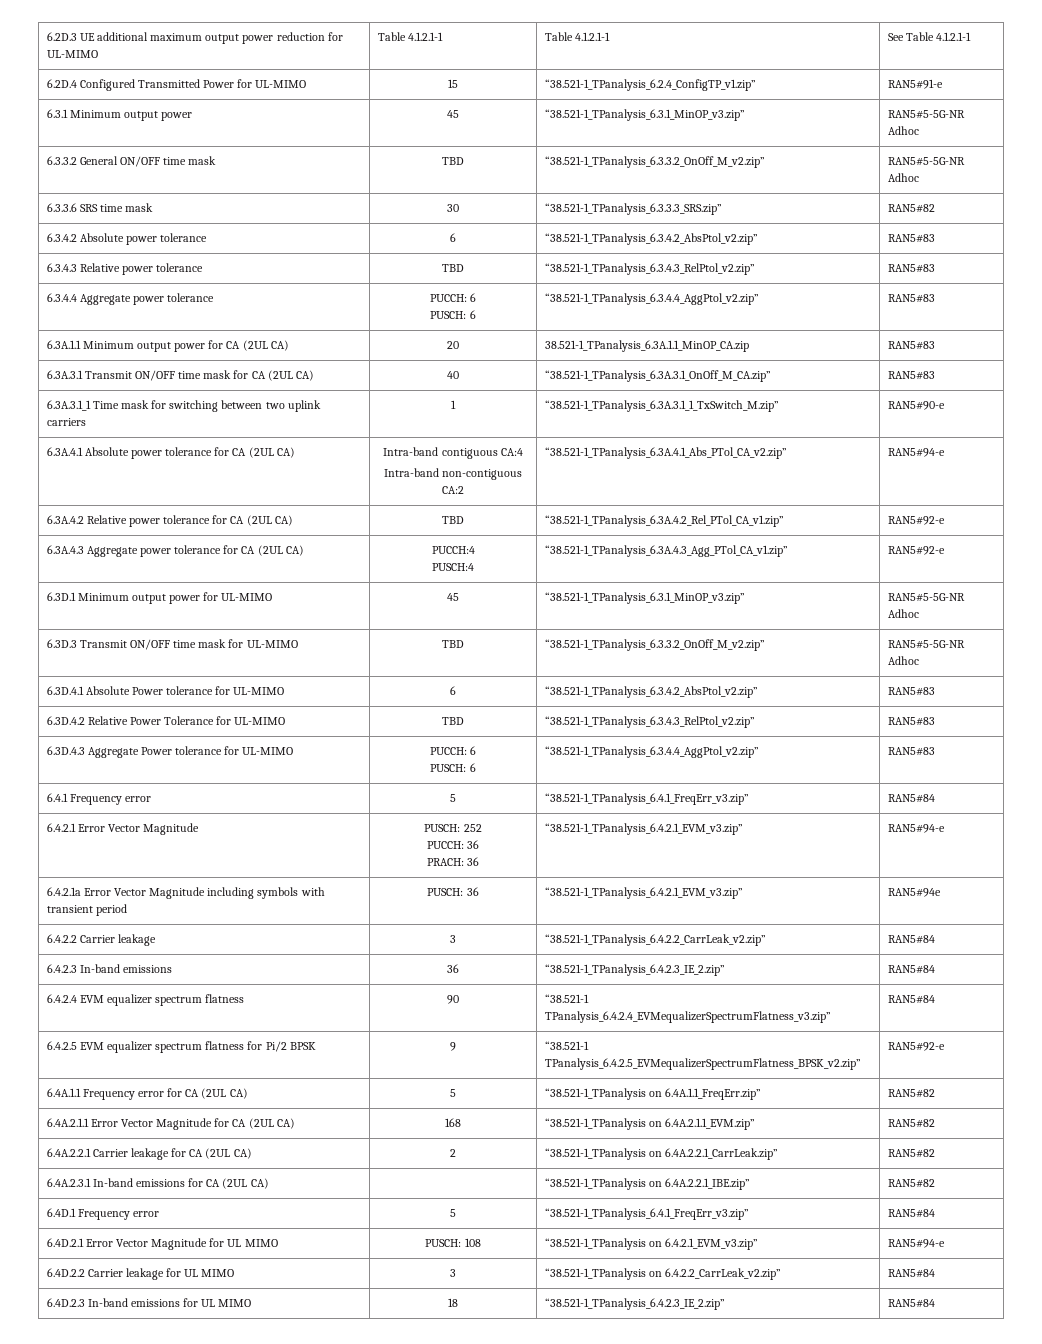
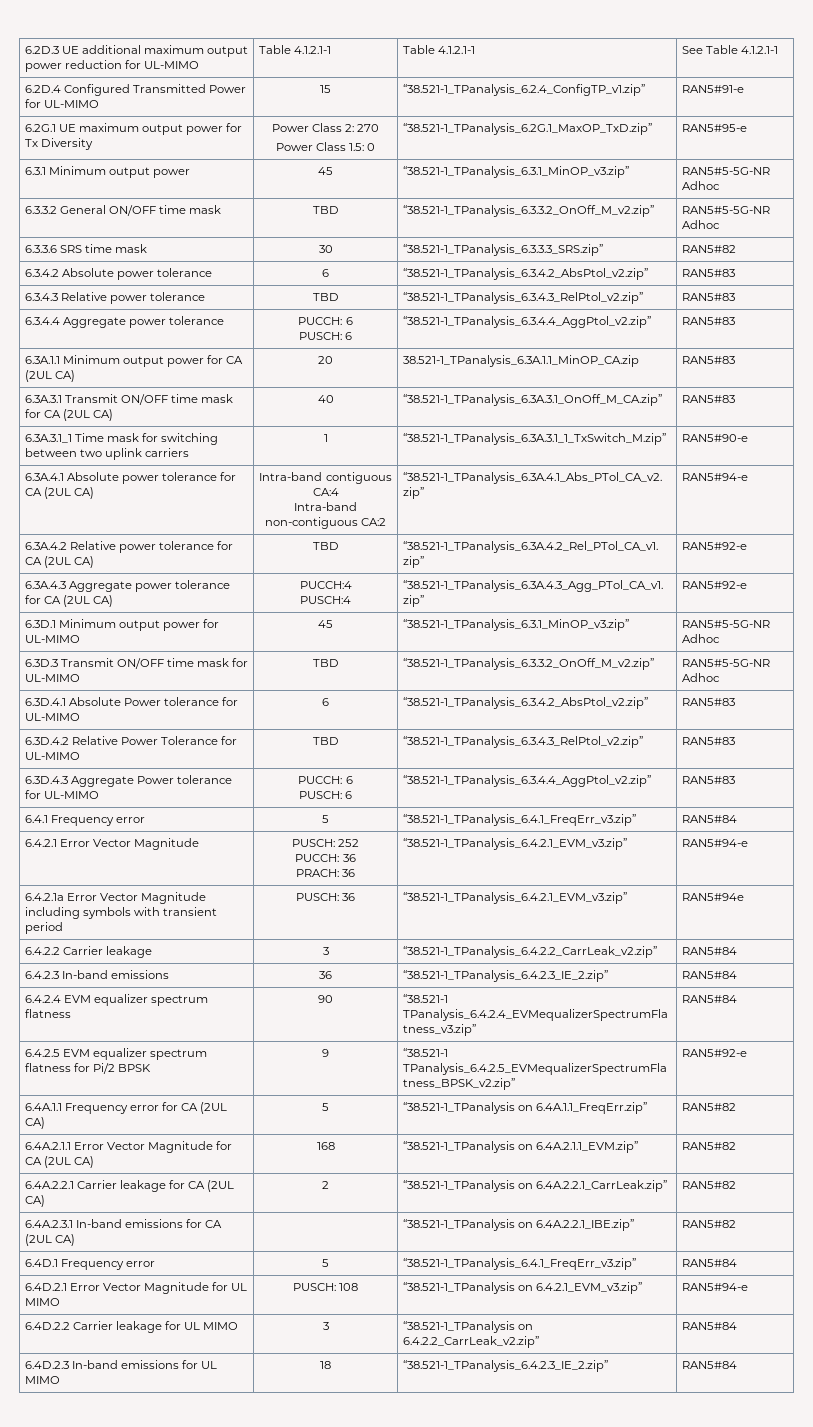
+ 6.2G.1 UE maximum output power for Tx Diversity | Power Class 2: 270
+ Power Class 1.5: 0 | “38.521-1_TPanalysis_6.2G.1_MaxOP_TxD.zip” | RAN5#95-e

